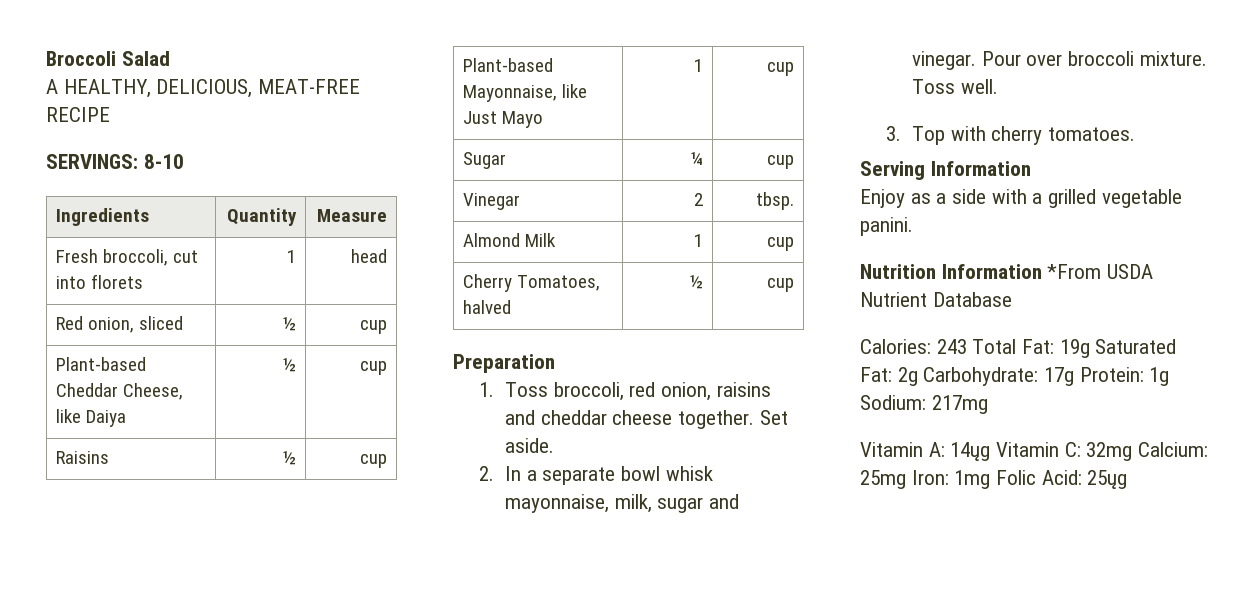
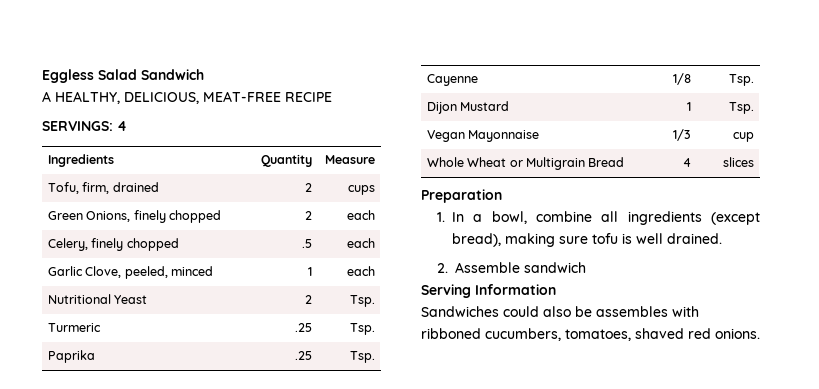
- Broccoli Salad
+ Eggless Salad Sandwich
- SERVINGS: 8-10
+ SERVINGS: 4
- Fresh broccoli, cut into florets | 1 | head
- Red onion, sliced | ½ | cup
- Plant-based Cheddar Cheese, like Daiya | ½ | cup
- Raisins | ½ | cup
- Plant-based Mayonnaise, like Just Mayo | 1 | cup
- Sugar | ¼ | cup
- Vinegar | 2 | tbsp.
- Almond Milk | 1 | cup
- Cherry Tomatoes, halved | ½ | cup
+ Tofu, firm, drained | 2 | cups
+ Green Onions, finely chopped | 2 | each
+ Celery, finely chopped | .5 | each
+ Garlic Clove, peeled, minced | 1 | each
+ Nutritional Yeast | 2 | Tsp.
+ Turmeric | .25 | Tsp.
+ Paprika | .25 | Tsp.
+ Cayenne | 1/8 | Tsp.
+ Dijon Mustard | 1 | Tsp.
+ Vegan Mayonnaise | 1/3 | cup
+ Whole Wheat or Multigrain Bread | 4 | slices
  Preparation
- 1. Toss broccoli, red onion, raisins and cheddar cheese together. Set aside.
- 2. In a separate bowl whisk mayonnaise, milk, sugar and vinegar. Pour over broccoli mixture. Toss well.
- 3. Top with cherry tomatoes.
+ 1. In a bowl, combine all ingredients (except bread), making sure tofu is well drained.
+ 2. Assemble sandwich
  Serving Information
- Enjoy as a side with a grilled vegetable panini.
- Nutrition Information *From USDA Nutrient Database
- Calories: 243 Total Fat: 19g Saturated Fat: 2g Carbohydrate: 17g Protein: 1g Sodium: 217mg
- Vitamin A: 14ųg Vitamin C: 32mg Calcium: 25mg Iron: 1mg Folic Acid: 25ųg
+ Sandwiches could also be assembles with ribboned cucumbers, tomatoes, shaved red onions.

